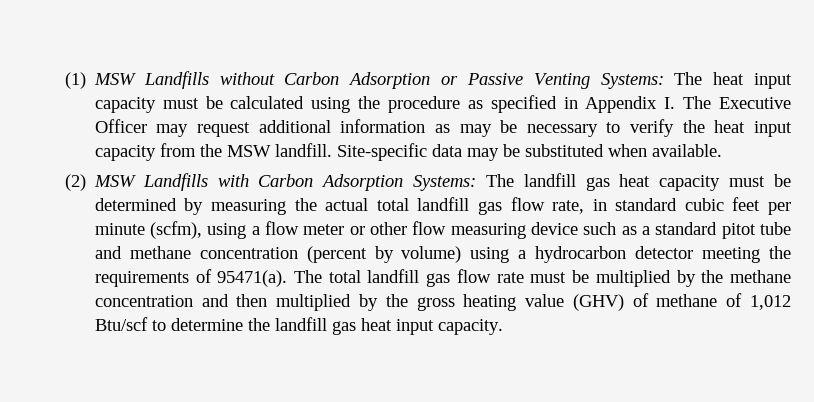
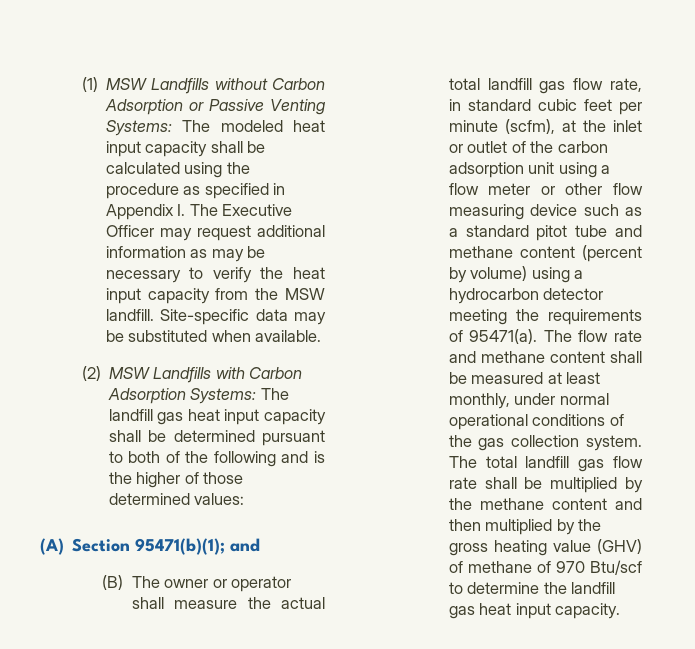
- (1) MSW Landfills without Carbon Adsorption or Passive Venting Systems: The heat input capacity must be calculated using the procedure as specified in Appendix I. The Executive Officer may request additional information as may be necessary to verify the heat input capacity from the MSW landfill.
+ (1) MSW Landfills without Carbon Adsorption or Passive Venting Systems: The modeled heat input capacity shall be calculated using the procedure as specified in Appendix I. The Executive Officer may request additional information as may be necessary to verify the heat input capacity from the MSW landfill.
- (2) MSW Landfills with Carbon Adsorption Systems: The landfill gas heat capacity must be determined by measuring the actual total landfill gas flow rate, in standard cubic feet per minute (scfm), using a flow meter or other flow measuring device such as a standard pitot tube and methane concentration (percent by volume) using a hydrocarbon detector meeting the requirements of 95471(a).
+ (2) MSW Landfills with Carbon Adsorption Systems: The landfill gas heat input capacity shall be determined pursuant to both of the following and is the higher of those determined values:
+ (A) Section 95471(b)(1); and
+ (B) The owner or operator shall measure the actual total landfill gas flow rate, in standard cubic feet per minute (scfm), at the inlet or outlet of the carbon adsorption unit using a flow meter or other flow measuring device such as a standard pitot tube and methane content (percent by volume) using a hydrocarbon detector meeting the requirements of 95471(a).
- The total landfill gas flow rate must be multiplied by the methane concentration and then multiplied by the gross heating value (GHV) of methane of 1,012 Btu/scf to determine the landfill gas heat input capacity.
+ The flow rate and methane content shall be measured at least monthly, under normal operational conditions of the gas collection system. The total landfill gas flow rate shall be multiplied by the methane content and then multiplied by the gross heating value (GHV) of methane of 970 Btu/scf to determine the landfill gas heat input capacity.

